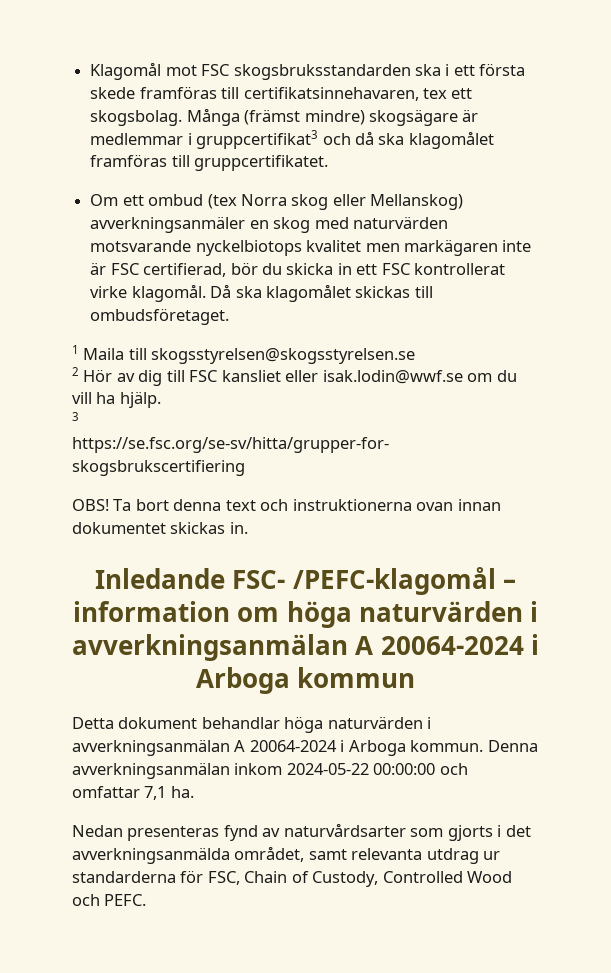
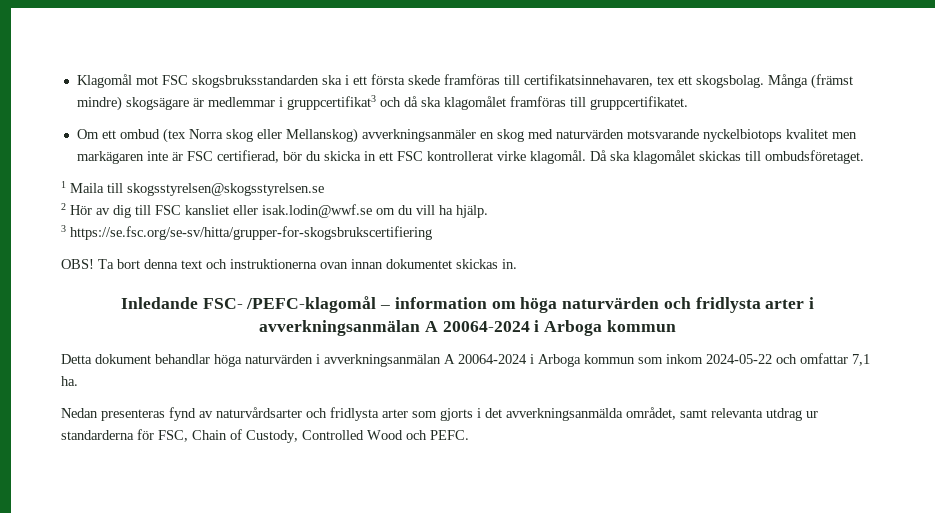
- Inledande FSC- /PEFC-klagomål – information om höga naturvärden i avverkningsanmälan A 20064-2024 i Arboga kommun
+ Inledande FSC- /PEFC-klagomål – information om höga naturvärden och fridlysta arter i avverkningsanmälan A 20064-2024 i Arboga kommun
- Detta dokument behandlar höga naturvärden i avverkningsanmälan A 20064-2024 i Arboga kommun. Denna avverkningsanmälan inkom 2024-05-22 00:00:00 och omfattar 7,1 ha.
+ Detta dokument behandlar höga naturvärden i avverkningsanmälan A 20064-2024 i Arboga kommun som inkom 2024-05-22 och omfattar 7,1 ha.
- Nedan presenteras fynd av naturvårdsarter som gjorts i det avverkningsanmälda området, samt relevanta utdrag ur standarderna för FSC, Chain of Custody, Controlled Wood och PEFC.
+ Nedan presenteras fynd av naturvårdsarter och fridlysta arter som gjorts i det avverkningsanmälda området, samt relevanta utdrag ur standarderna för FSC, Chain of Custody, Controlled Wood och PEFC.

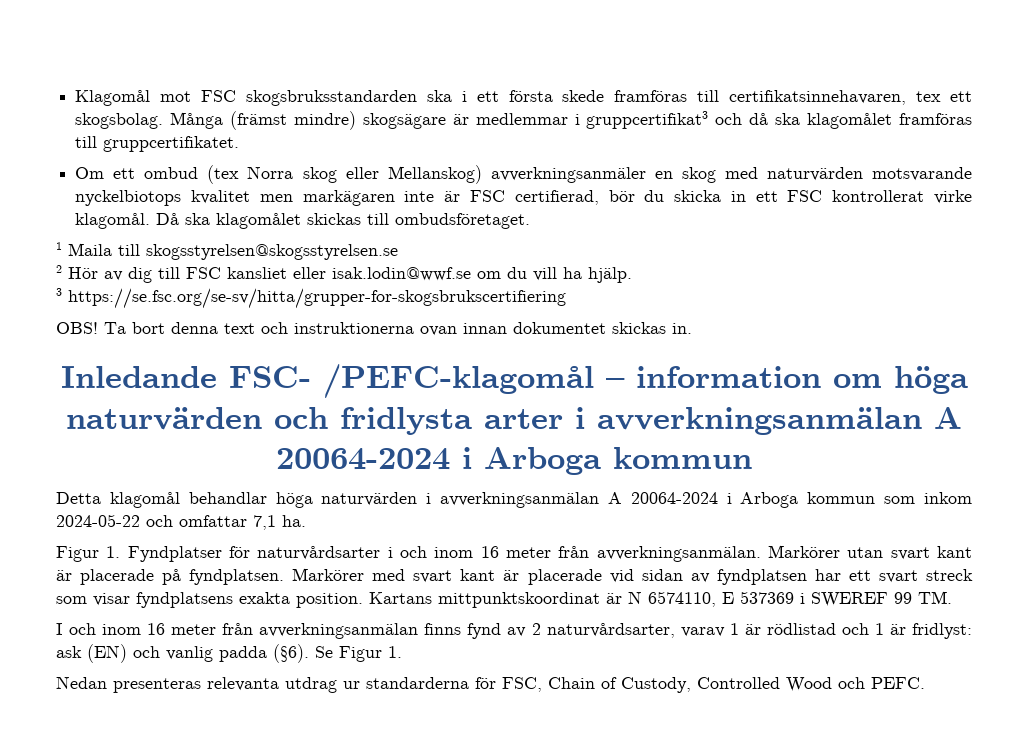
- Detta dokument behandlar höga naturvärden i avverkningsanmälan A 20064-2024 i Arboga kommun som inkom 2024-05-22 och omfattar 7,1 ha.
+ Detta klagomål behandlar höga naturvärden i avverkningsanmälan A 20064-2024 i Arboga kommun som inkom 2024-05-22 och omfattar 7,1 ha.
- Nedan presenteras fynd av naturvårdsarter och fridlysta arter som gjorts i det avverkningsanmälda området, samt relevanta utdrag ur standarderna för FSC, Chain of Custody, Controlled Wood och PEFC.
+ Figur 1. Fyndplatser för naturvårdsarter i och inom 16 meter från avverkningsanmälan. Markörer utan svart kant är placerade på fyndplatsen. Markörer med svart kant är placerade vid sidan av fyndplatsen har ett svart streck som visar fyndplatsens exakta position. Kartans mittpunktskoordinat är N 6574110, E 537369 i SWEREF 99 TM.
+ I och inom 16 meter från avverkningsanmälan finns fynd av 2 naturvårdsarter, varav 1 är rödlistad och 1 är fridlyst: ask (EN) och vanlig padda (§6). Se Figur 1.
+ Nedan presenteras relevanta utdrag ur standarderna för FSC, Chain of Custody, Controlled Wood och PEFC.

